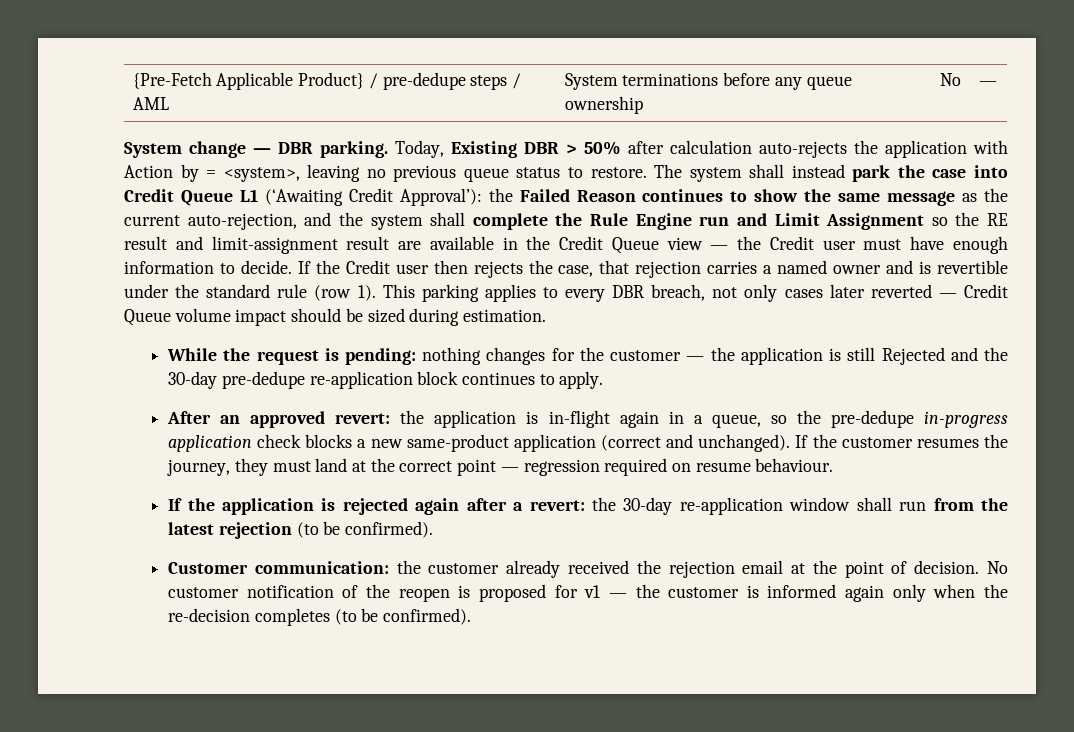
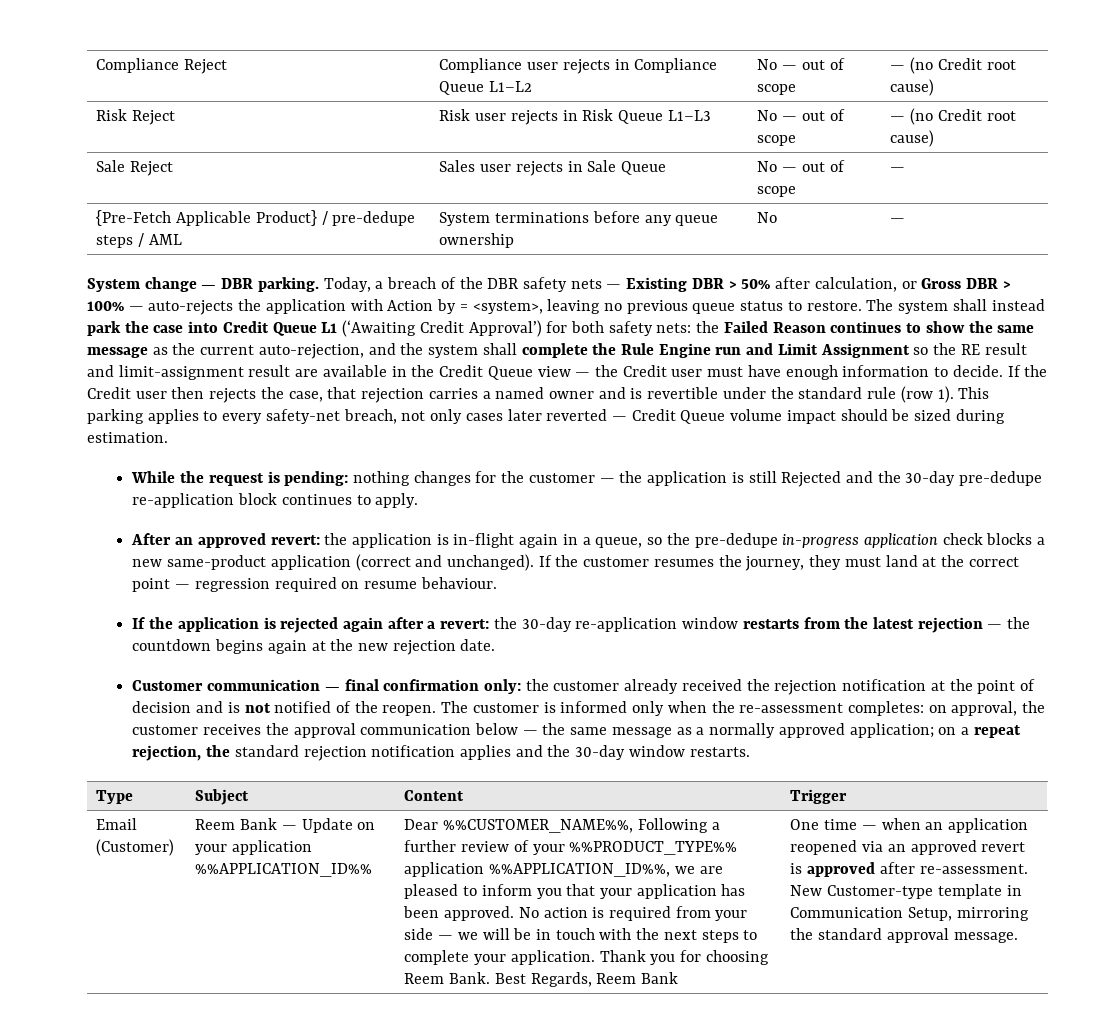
+ Compliance Reject | Compliance user rejects in Compliance Queue L1–L2 | No — out of scope | — (no Credit root cause)
+ Risk Reject | Risk user rejects in Risk Queue L1–L3 | No — out of scope | — (no Credit root cause)
+ Sale Reject | Sales user rejects in Sale Queue | No — out of scope | —
- Today, Existing DBR > 50% after calculation auto-rejects the application with Action by = <system>, leaving no previous queue status to restore.
+ Today, a breach of the DBR safety nets — Existing DBR > 50% after calculation, or Gross DBR > 100% — auto-rejects the application with Action by = <system>, leaving no previous queue status to restore.
- The system shall instead park the case into Credit Queue L1 (‘Awaiting Credit Approval’):
+ The system shall instead park the case into Credit Queue L1 (‘Awaiting Credit Approval’) for both safety nets:
- This parking applies to every DBR breach, not only cases later reverted — Credit Queue volume impact should be sized during estimation.
+ This parking applies to every safety-net breach, not only cases later reverted — Credit Queue volume impact should be sized during estimation.
- If the application is rejected again after a revert: the 30-day re-application window shall run from the latest rejection (to be confirmed).
- Customer communication: the customer already received the rejection email at the point of decision. No customer notification of the reopen is proposed for v1 — the customer is informed again only when the re-decision completes (to be confirmed).
+ If the application is rejected again after a revert: the 30-day re-application window restarts from the latest rejection — the countdown begins again at the new rejection date.
+ Customer communication — final confirmation only: the customer already received the rejection notification at the point of decision and is not notified of the reopen. The customer is informed only when the re-assessment completes: on approval, the customer receives the approval communication below — the same message as a normally approved application; on a repeat rejection, the standard rejection notification applies and the 30-day window restarts.
+ Type | Subject | Content | Trigger
+ Email (Customer) | Reem Bank — Update on your application %%APPLICATION_ID%% | Dear %%CUSTOMER_NAME%%, Following a further review of your %%PRODUCT_TYPE%% application %%APPLICATION_ID%%, we are pleased to inform you that your application has been approved. No action is required from your side — we will be in touch with the next steps to complete your application. Thank you for choosing Reem Bank. Best Regards, Reem Bank | One time — when an application reopened via an approved revert is approved after re-assessment. New Customer-type template in Communication Setup, mirroring the standard approval message.

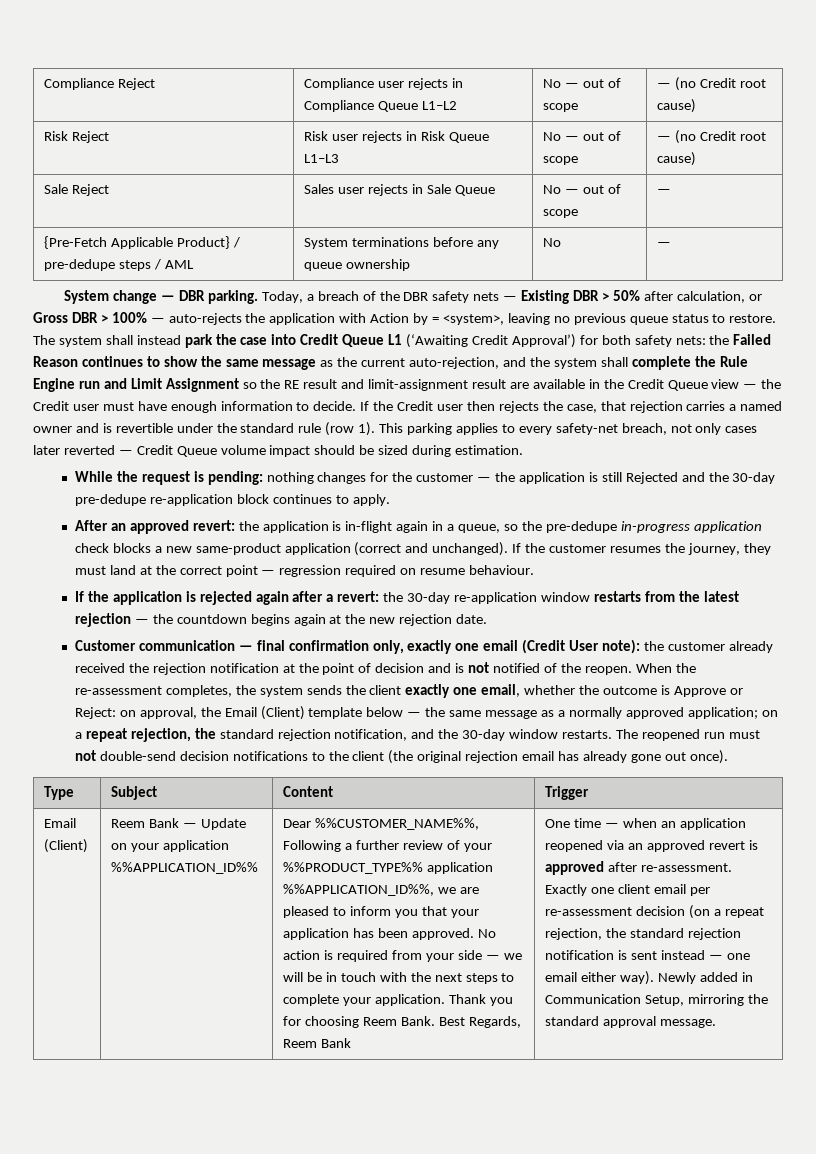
- Customer communication — final confirmation only: the customer already received the rejection notification at the point of decision and is not notified of the reopen.
+ Customer communication — final confirmation only, exactly one email (Credit User note): the customer already received the rejection notification at the point of decision and is not notified of the reopen.
- The customer is informed only when the re-assessment completes: on approval, the customer receives the approval communication below — the same message as a normally approved application; on a repeat rejection, the standard rejection notification applies and the 30-day window restarts.
+ When the re-assessment completes, the system sends the client exactly one email, whether the outcome is Approve or Reject: on approval, the Email (Client) template below — the same message as a normally approved application; on a repeat rejection, the standard rejection notification, and the 30-day window restarts. The reopened run must not double-send decision notifications to the client (the original rejection email has already gone out once).
  Type | Subject | Content | Trigger
- Email (Customer)
+ Email (Client)
- New Customer-type template in Communication Setup, mirroring the standard approval message.
+ Exactly one client email per re-assessment decision (on a repeat rejection, the standard rejection notification is sent instead — one email either way). Newly added in Communication Setup, mirroring the standard approval message.

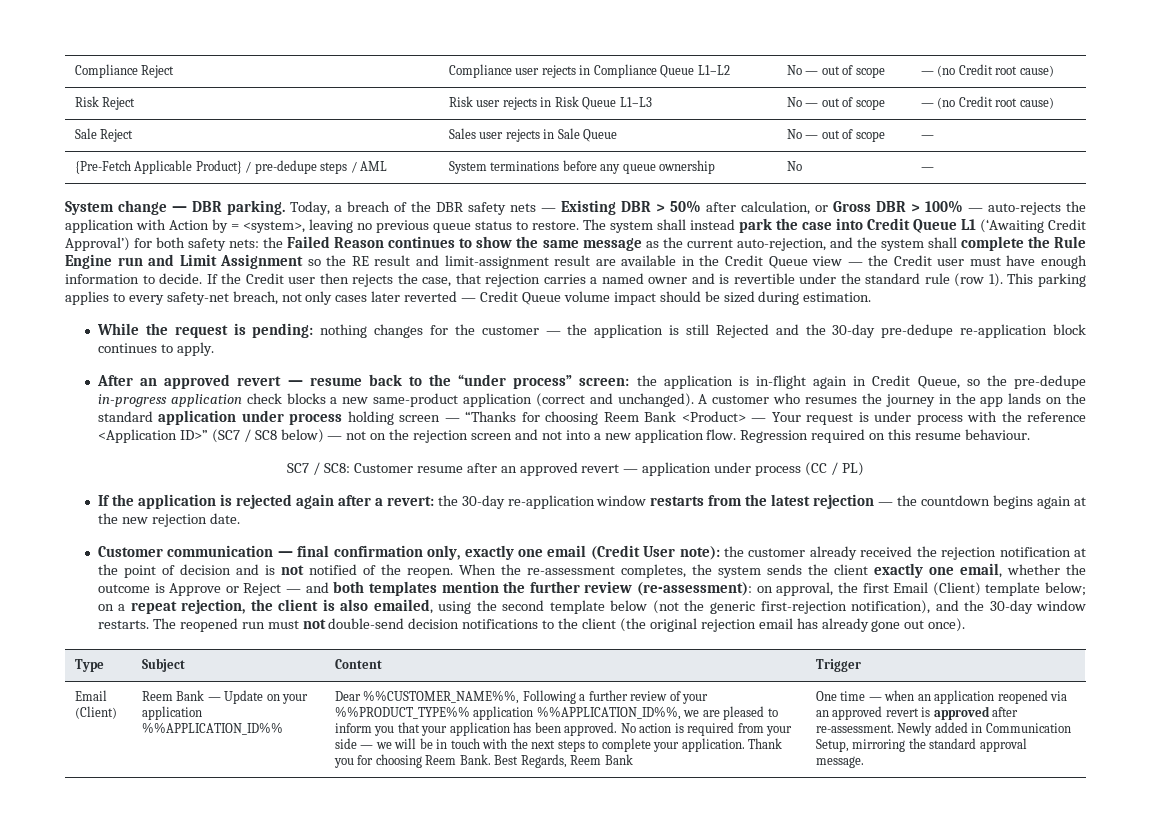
- After an approved revert: the application is in-flight again in a queue, so the pre-dedupe in-progress application check blocks a new same-product application (correct and unchanged).
+ After an approved revert — resume back to the “under process” screen: the application is in-flight again in Credit Queue, so the pre-dedupe in-progress application check blocks a new same-product application (correct and unchanged).
- If the customer resumes the journey, they must land at the correct point — regression required on resume behaviour.
+ A customer who resumes the journey in the app lands on the standard application under process holding screen — “Thanks for choosing Reem Bank <Product> — Your request is under process with the reference <Application ID>” (SC7 / SC8 below) — not on the rejection screen and not into a new application flow. Regression required on this resume behaviour.
+ SC7 / SC8: Customer resume after an approved revert — application under process (CC / PL)
- When the re-assessment completes, the system sends the client exactly one email, whether the outcome is Approve or Reject: on approval, the Email (Client) template below — the same message as a normally approved application; on a repeat rejection, the standard rejection notification, and the 30-day window restarts.
+ When the re-assessment completes, the system sends the client exactly one email, whether the outcome is Approve or Reject — and both templates mention the further review (re-assessment): on approval, the first Email (Client) template below; on a repeat rejection, the client is also emailed, using the second template below (not the generic first-rejection notification), and the 30-day window restarts.
- Exactly one client email per re-assessment decision (on a repeat rejection, the standard rejection notification is sent instead — one email either way).

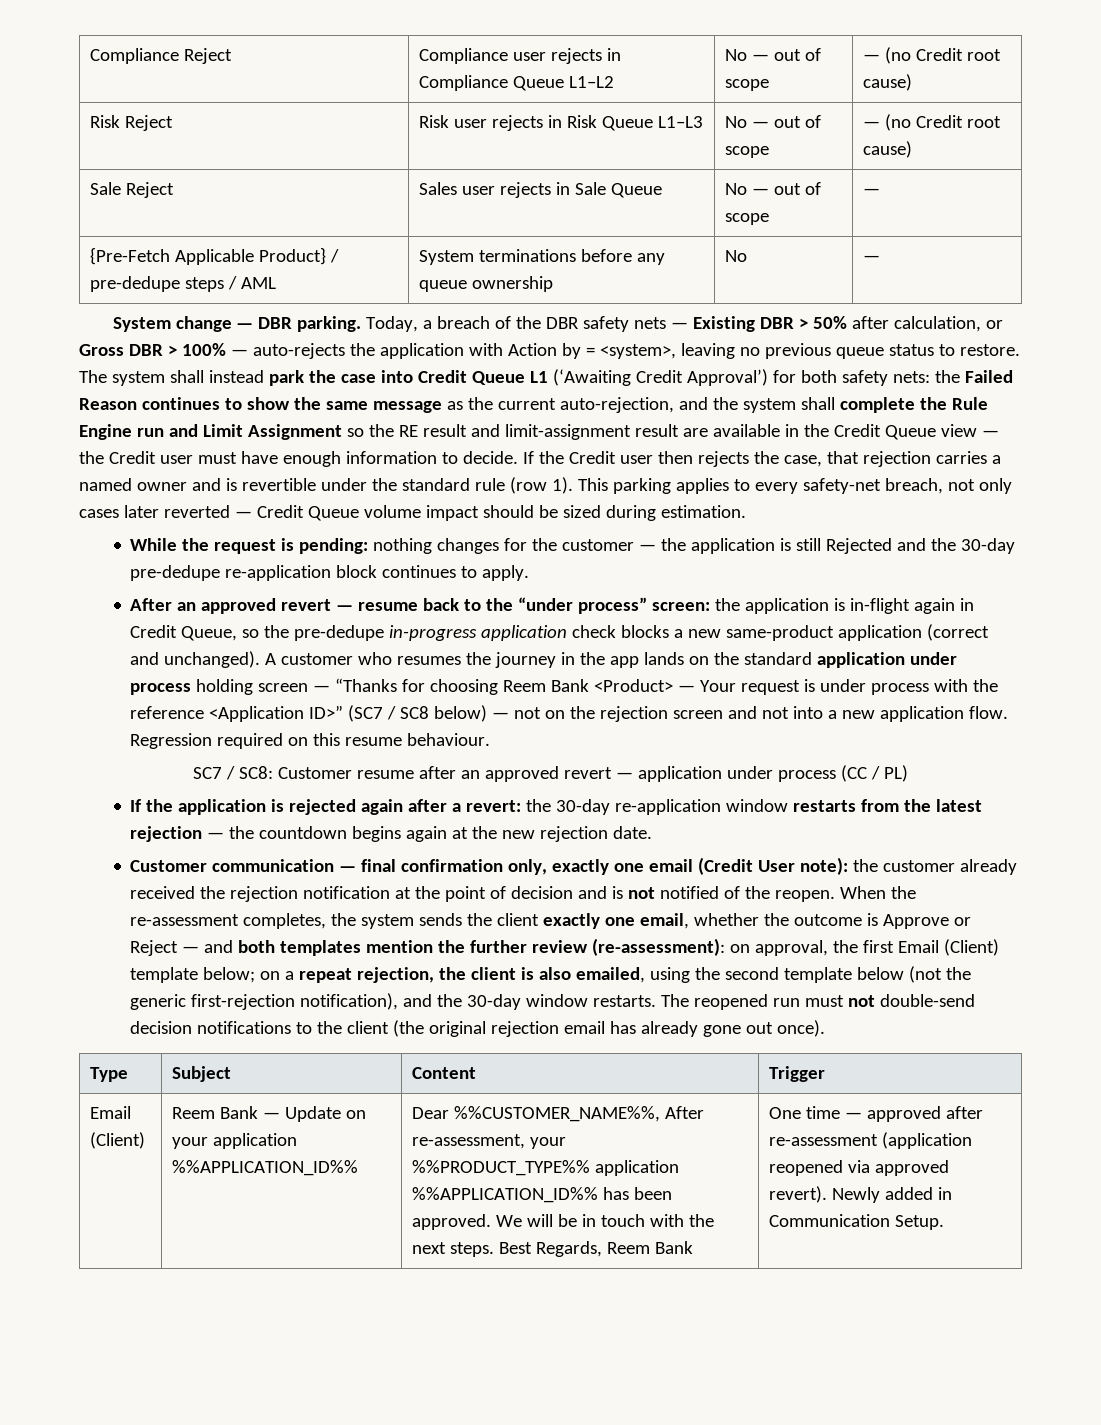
- Dear %%CUSTOMER_NAME%%, Following a further review of your %%PRODUCT_TYPE%% application %%APPLICATION_ID%%, we are pleased to inform you that your application has been approved. No action is required from your side — we will be in touch with the next steps to complete your application. Thank you for choosing Reem Bank.
+ Dear %%CUSTOMER_NAME%%, After re-assessment, your %%PRODUCT_TYPE%% application %%APPLICATION_ID%% has been approved. We will be in touch with the next steps.
- One time — when an application reopened via an approved revert is approved after re-assessment. Newly added in Communication Setup, mirroring the standard approval message.
+ One time — approved after re-assessment (application reopened via approved revert). Newly added in Communication Setup.

